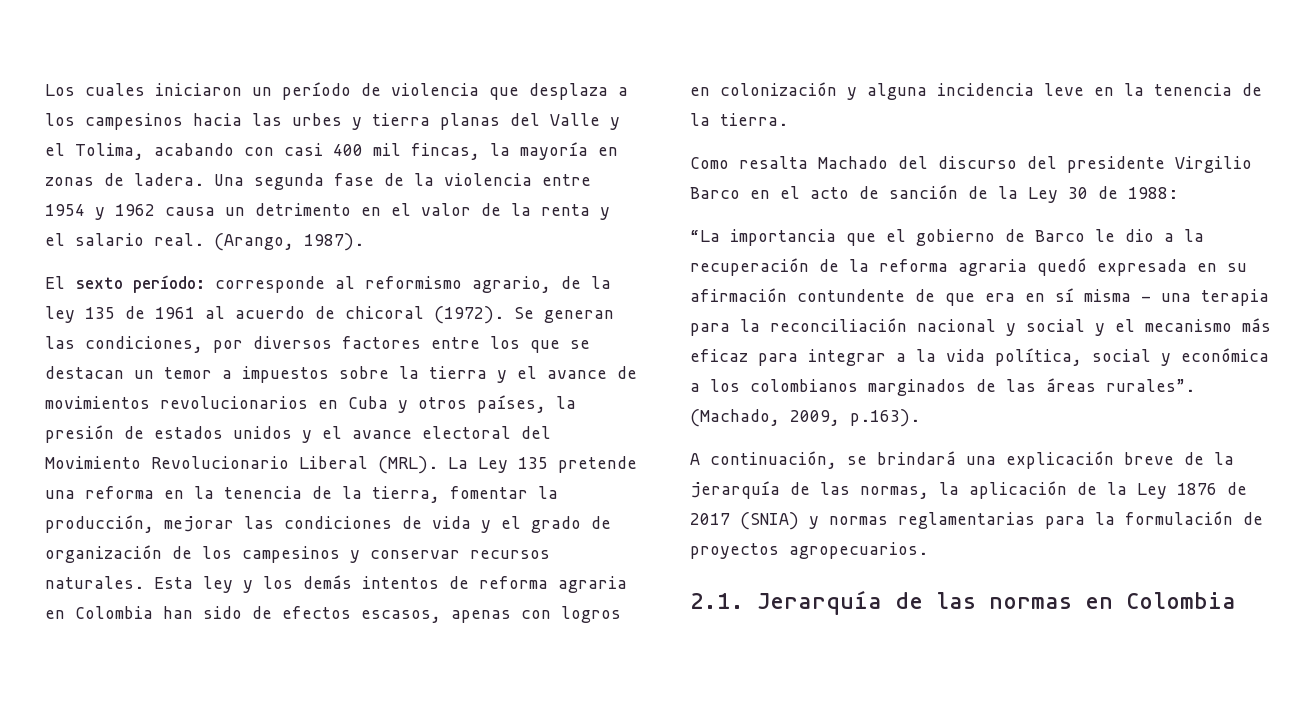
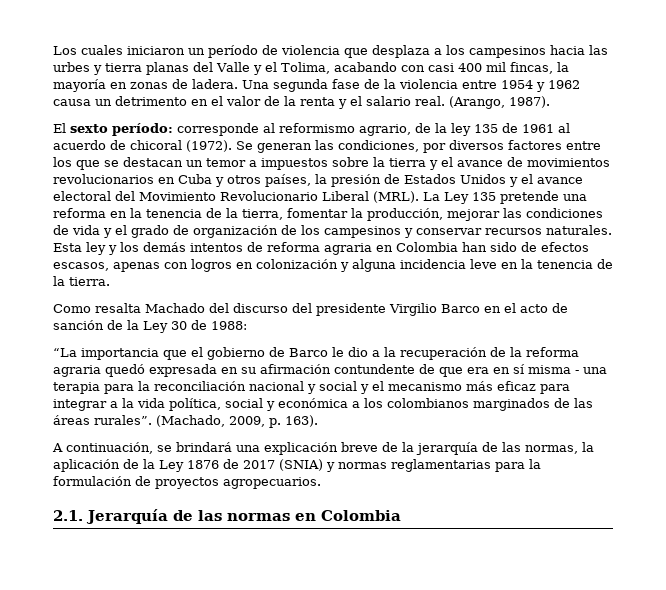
- Se generan las condiciones, por diversos factores entre los que se destacan un temor a impuestos sobre la tierra y el avance de movimientos revolucionarios en Cuba y otros países, la presión de estados unidos y el avance electoral del Movimiento Revolucionario Liberal (MRL).
+ Se generan las condiciones, por diversos factores entre los que se destacan un temor a impuestos sobre la tierra y el avance de movimientos revolucionarios en Cuba y otros países, la presión de Estados Unidos y el avance electoral del Movimiento Revolucionario Liberal (MRL).
- (Machado, 2009, p.163).
+ (Machado, 2009, p. 163).

